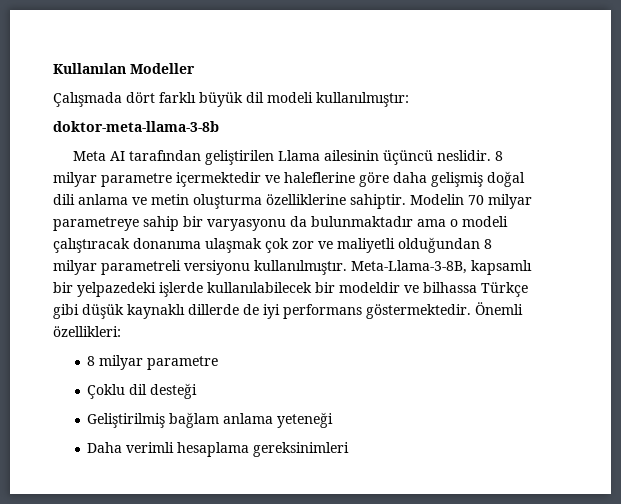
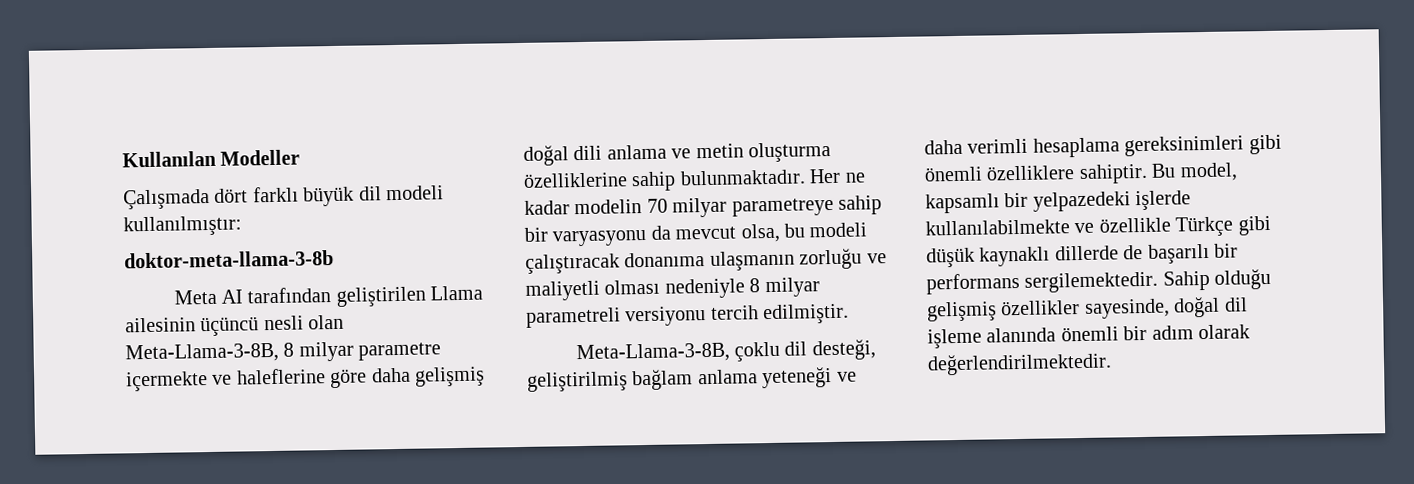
- Meta AI tarafından geliştirilen Llama ailesinin üçüncü neslidir. 8 milyar parametre içermektedir ve haleflerine göre daha gelişmiş doğal dili anlama ve metin oluşturma özelliklerine sahiptir. Modelin 70 milyar parametreye sahip bir varyasyonu da bulunmaktadır ama o modeli çalıştıracak donanıma ulaşmak çok zor ve maliyetli olduğundan 8 milyar parametreli versiyonu kullanılmıştır. Meta-Llama-3-8B, kapsamlı bir yelpazedeki işlerde kullanılabilecek bir modeldir ve bilhassa Türkçe gibi düşük kaynaklı dillerde de iyi performans göstermektedir. Önemli özellikleri:
- 8 milyar parametre
- Çoklu dil desteği
- Geliştirilmiş bağlam anlama yeteneği
- Daha verimli hesaplama gereksinimleri
+ Meta AI tarafından geliştirilen Llama ailesinin üçüncü nesli olan Meta-Llama-3-8B, 8 milyar parametre içermekte ve haleflerine göre daha gelişmiş doğal dili anlama ve metin oluşturma özelliklerine sahip bulunmaktadır. Her ne kadar modelin 70 milyar parametreye sahip bir varyasyonu da mevcut olsa, bu modeli çalıştıracak donanıma ulaşmanın zorluğu ve maliyetli olması nedeniyle 8 milyar parametreli versiyonu tercih edilmiştir.
+ Meta-Llama-3-8B, çoklu dil desteği, geliştirilmiş bağlam anlama yeteneği ve daha verimli hesaplama gereksinimleri gibi önemli özelliklere sahiptir. Bu model, kapsamlı bir yelpazedeki işlerde kullanılabilmekte ve özellikle Türkçe gibi düşük kaynaklı dillerde de başarılı bir performans sergilemektedir. Sahip olduğu gelişmiş özellikler sayesinde, doğal dil işleme alanında önemli bir adım olarak değerlendirilmektedir.

